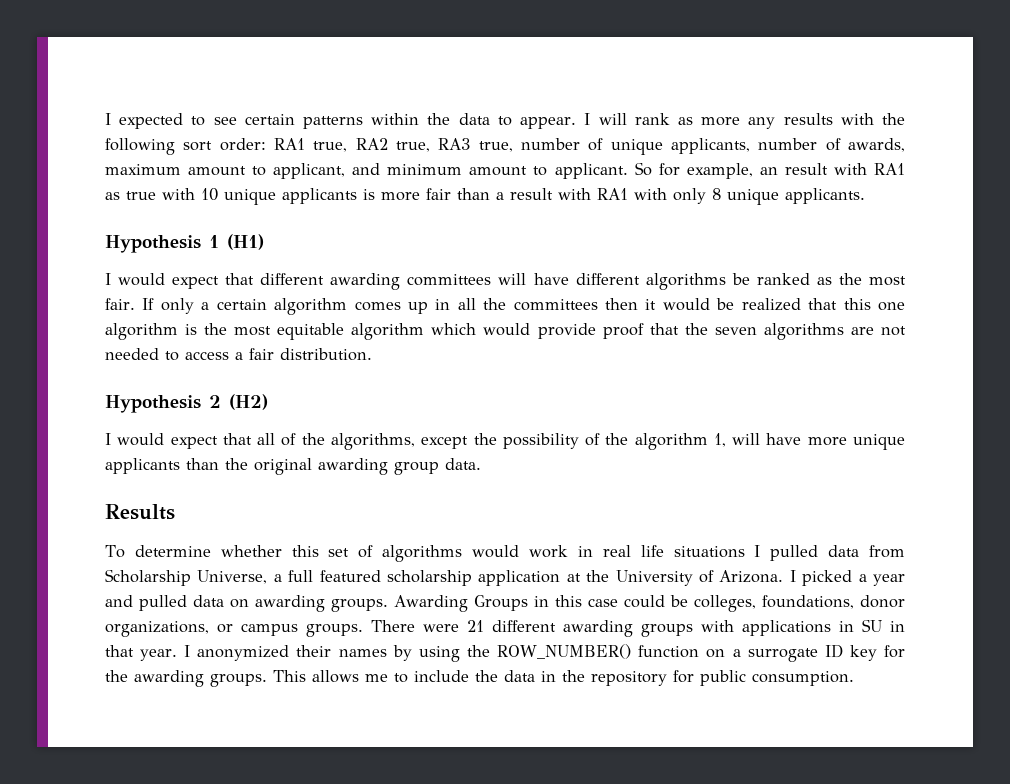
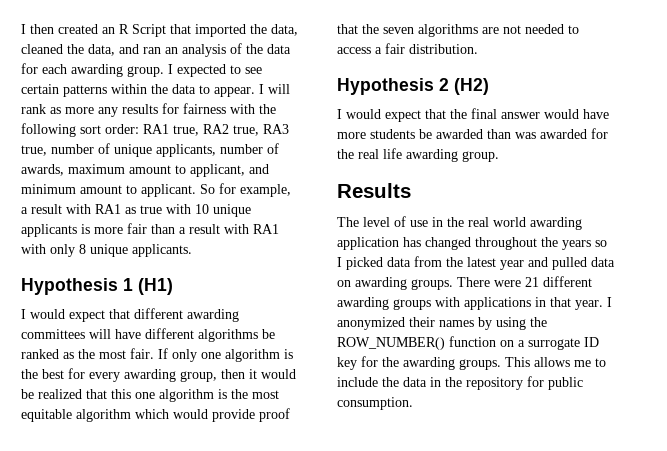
- I expected to see certain patterns within the data to appear.
+ I then created an R Script that imported the data, cleaned the data, and ran an analysis of the data for each awarding group. I expected to see certain patterns within the data to appear.
- I will rank as more any results with the following sort order: RA1 true, RA2 true, RA3 true, number of unique applicants, number of awards, maximum amount to applicant, and minimum amount to applicant.
+ I will rank as more any results for fairness with the following sort order: RA1 true, RA2 true, RA3 true, number of unique applicants, number of awards, maximum amount to applicant, and minimum amount to applicant.
- So for example, an result with RA1 as true with 10 unique applicants is more fair than a result with RA1 with only 8 unique applicants.
+ So for example, a result with RA1 as true with 10 unique applicants is more fair than a result with RA1 with only 8 unique applicants.
- If only a certain algorithm comes up in all the committees then it would be realized that this one algorithm is the most equitable algorithm which would provide proof that the seven algorithms are not needed to access a fair distribution.
+ If only one algorithm is the best for every awarding group, then it would be realized that this one algorithm is the most equitable algorithm which would provide proof that the seven algorithms are not needed to access a fair distribution.
- I would expect that all of the algorithms, except the possibility of the algorithm 1, will have more unique applicants than the original awarding group data.
+ I would expect that the final answer would have more students be awarded than was awarded for the real life awarding group.
  Results
- To determine whether this set of algorithms would work in real life situations I pulled data from Scholarship Universe, a full featured scholarship application at the University of Arizona. I picked a year and pulled data on awarding groups.
+ The level of use in the real world awarding application has changed throughout the years so I picked data from the latest year and pulled data on awarding groups.
- Awarding Groups in this case could be colleges, foundations, donor organizations, or campus groups.
- There were 21 different awarding groups with applications in SU in that year.
+ There were 21 different awarding groups with applications in that year.

